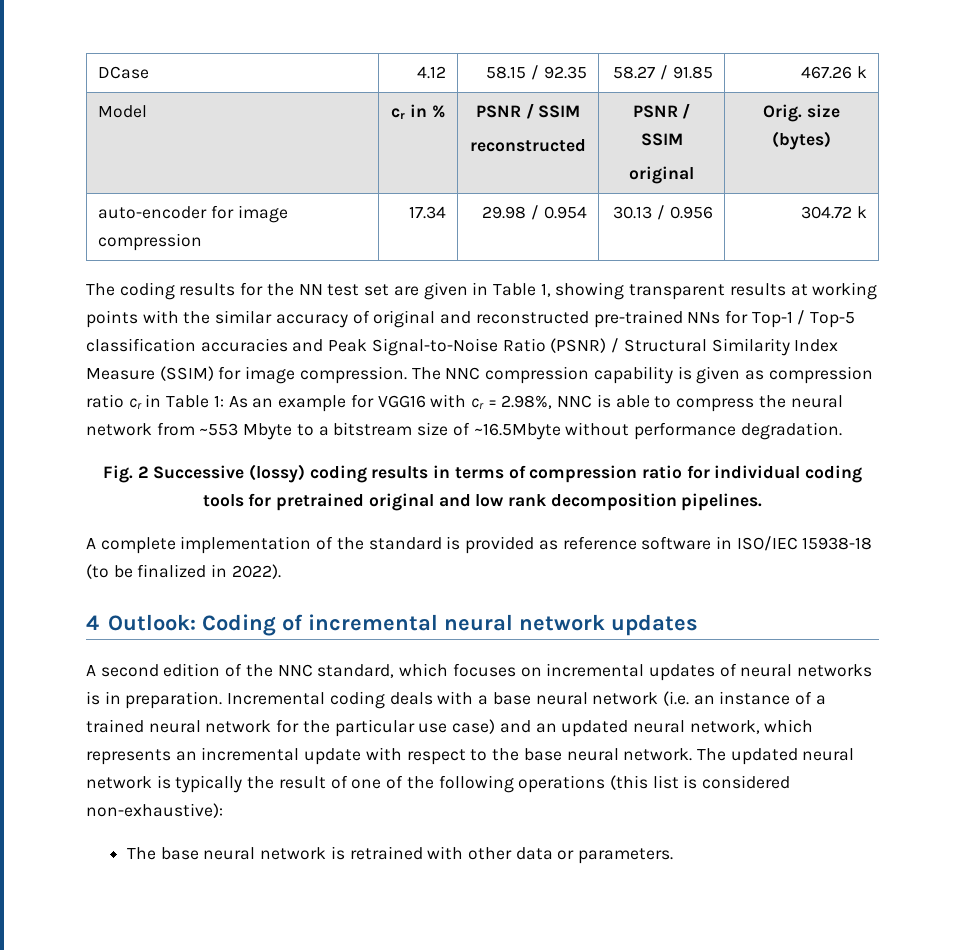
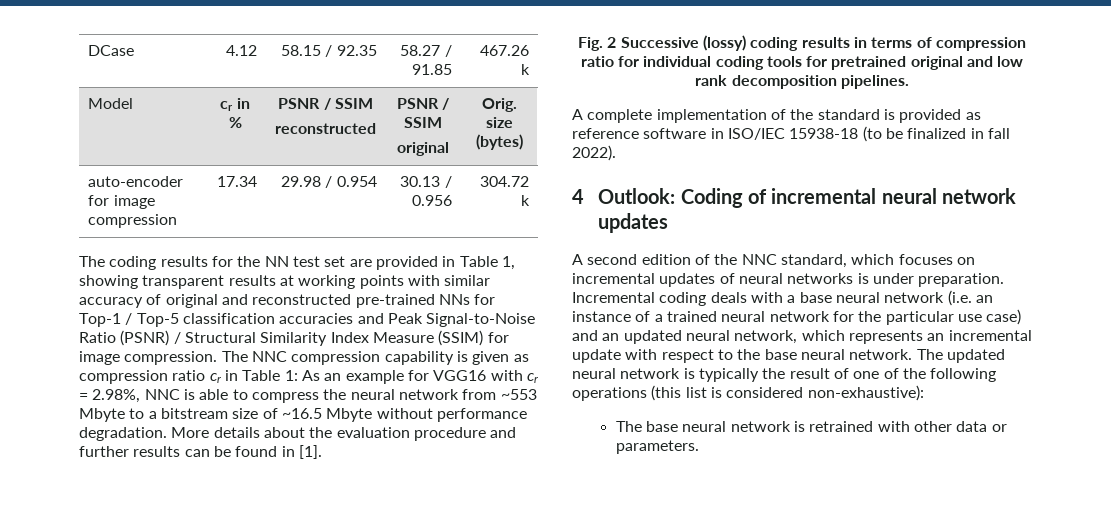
- The coding results for the NN test set are given in Table 1, showing transparent results at working points with the similar accuracy of original and reconstructed pre-trained NNs for Top-1 / Top-5 classification accuracies and Peak Signal-to-Noise Ratio (PSNR) / Structural Similarity Index Measure (SSIM) for image compression.
+ The coding results for the NN test set are provided in Table 1, showing transparent results at working points with similar accuracy of original and reconstructed pre-trained NNs for Top-1 / Top-5 classification accuracies and Peak Signal-to-Noise Ratio (PSNR) / Structural Similarity Index Measure (SSIM) for image compression.
- The NNC compression capability is given as compression ratio cr in Table 1: As an example for VGG16 with cr = 2.98%, NNC is able to compress the neural network from ~553 Mbyte to a bitstream size of ~16.5Mbyte without performance degradation.
+ The NNC compression capability is given as compression ratio cr in Table 1: As an example for VGG16 with cr = 2.98%, NNC is able to compress the neural network from ~553 Mbyte to a bitstream size of ~16.5 Mbyte without performance degradation. More details about the evaluation procedure and further results can be found in [1].
- A complete implementation of the standard is provided as reference software in ISO/IEC 15938-18 (to be finalized in 2022).
+ A complete implementation of the standard is provided as reference software in ISO/IEC 15938-18 (to be finalized in fall 2022).
- A second edition of the NNC standard, which focuses on incremental updates of neural networks is in preparation.
+ A second edition of the NNC standard, which focuses on incremental updates of neural networks is under preparation.

